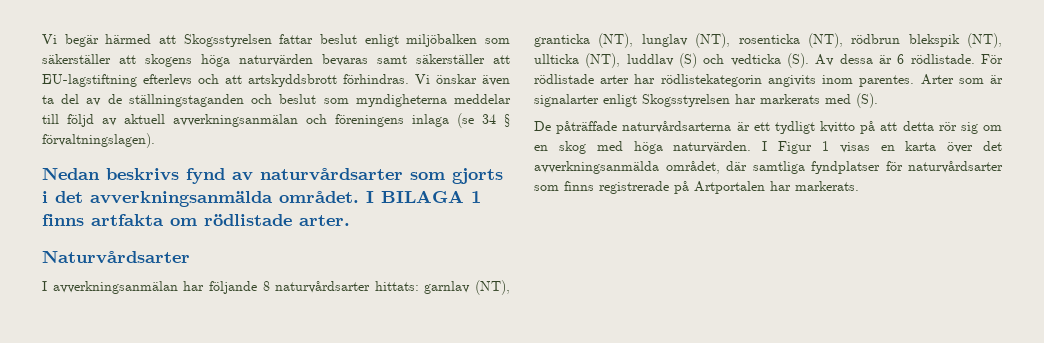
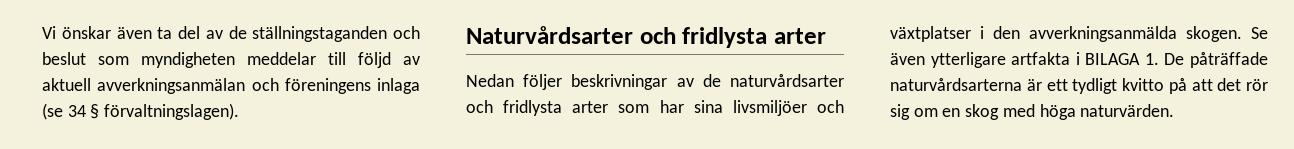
- Vi begär härmed att Skogsstyrelsen fattar beslut enligt miljöbalken som säkerställer att skogens höga naturvärden bevaras samt säkerställer att EU-lagstiftning efterlevs och att artskyddsbrott förhindras. Vi önskar även ta del av de ställningstaganden och beslut som myndigheterna meddelar till följd av aktuell avverkningsanmälan och föreningens inlaga (se 34 § förvaltningslagen).
+ Vi önskar även ta del av de ställningstaganden och beslut som myndigheten meddelar till följd av aktuell avverkningsanmälan och föreningens inlaga (se 34 § förvaltningslagen).
- Nedan beskrivs fynd av naturvårdsarter som gjorts i det avverkningsanmälda området. I BILAGA 1 finns artfakta om rödlistade arter.
- Naturvårdsarter
- I avverkningsanmälan har följande 8 naturvårdsarter hittats: garnlav (NT), granticka (NT), lunglav (NT), rosenticka (NT), rödbrun blekspik (NT), ullticka (NT), luddlav (S) och vedticka (S). Av dessa är 6 rödlistade. För rödlistade arter har rödlistekategorin angivits inom parentes. Arter som är signalarter enligt Skogsstyrelsen har markerats med (S).
- De påträffade naturvårdsarterna är ett tydligt kvitto på att detta rör sig om en skog med höga naturvärden. I Figur 1 visas en karta över det avverkningsanmälda området, där samtliga fyndplatser för naturvårdsarter som finns registrerade på Artportalen har markerats.
+ Naturvårdsarter och fridlysta arter
+ Nedan följer beskrivningar av de naturvårdsarter och fridlysta arter som har sina livsmiljöer och växtplatser i den avverkningsanmälda skogen. Se även ytterligare artfakta i BILAGA 1. De påträffade naturvårdsarterna är ett tydligt kvitto på att det rör sig om en skog med höga naturvärden.

